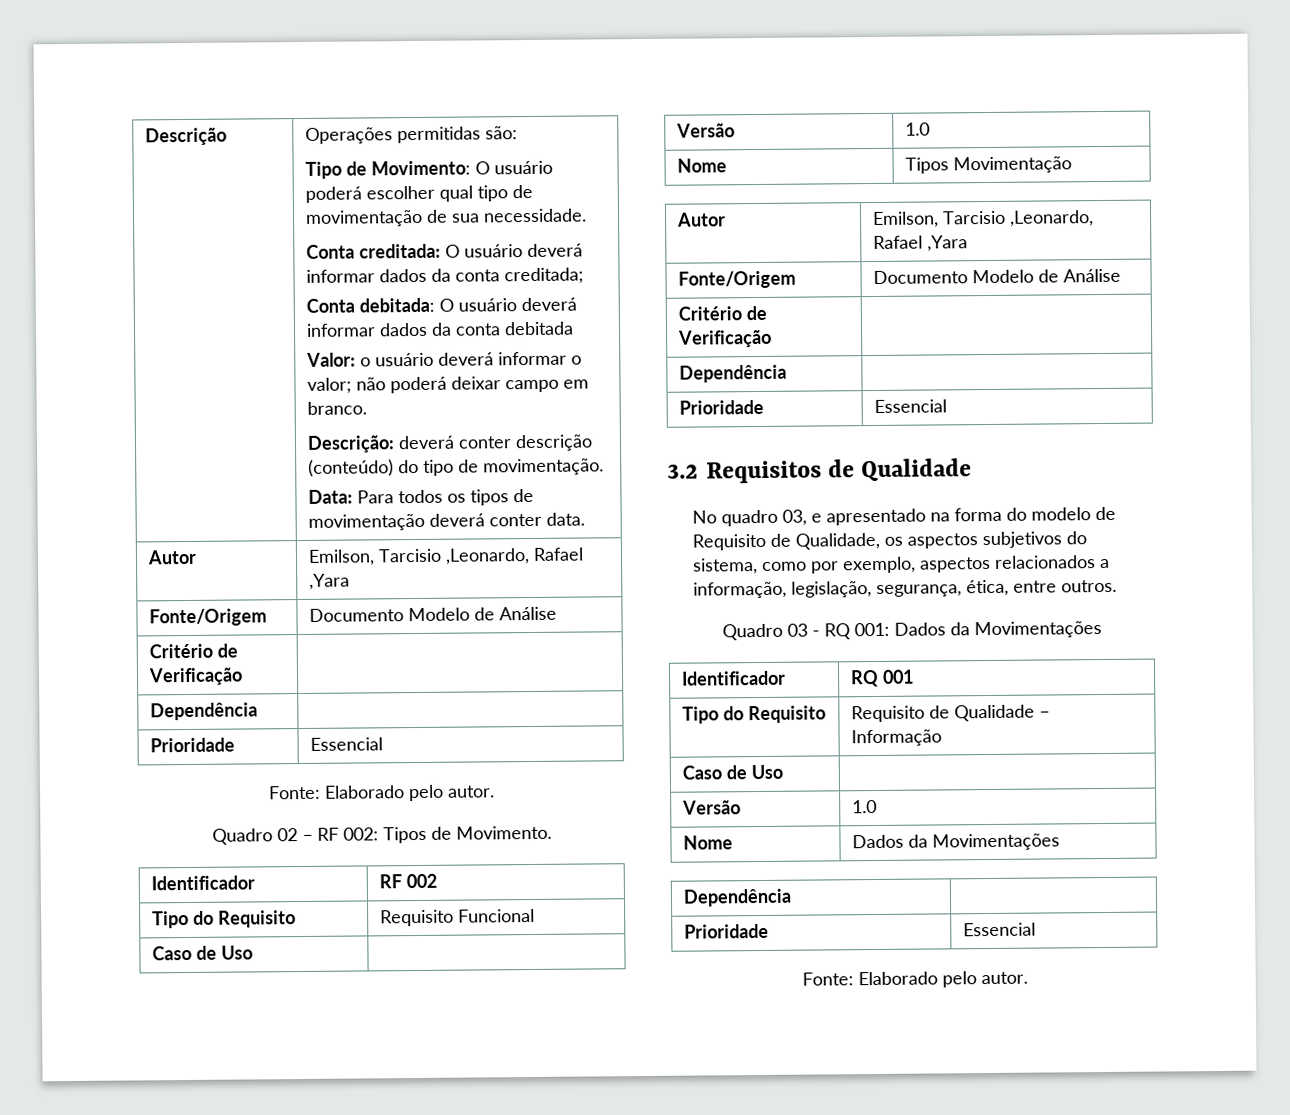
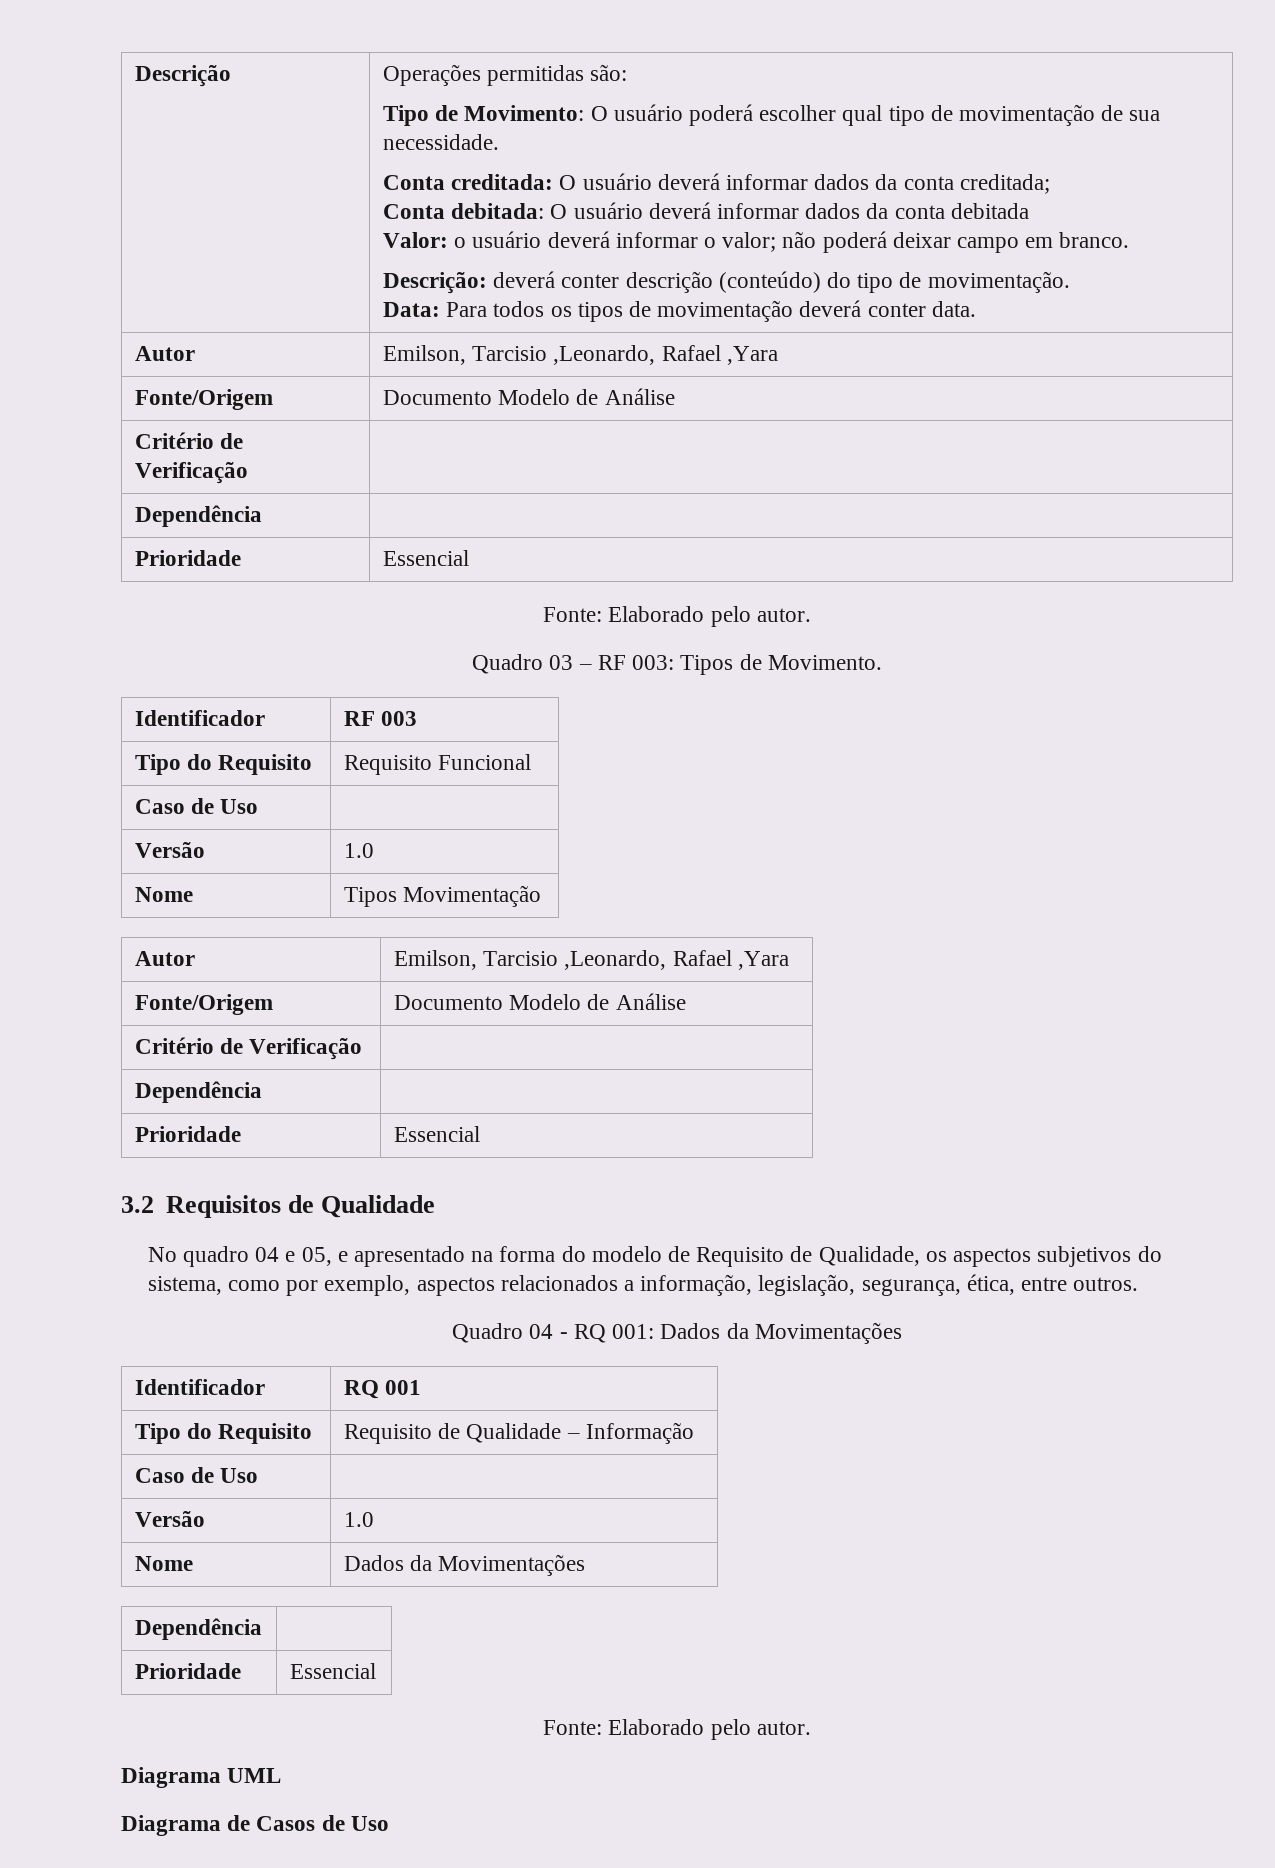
- Quadro 02 – RF 002: Tipos de Movimento.
+ Quadro 03 – RF 003: Tipos de Movimento.
- Identificador | RF 002
+ Identificador | RF 003
- No quadro 03, e apresentado na forma do modelo de Requisito de Qualidade, os aspectos subjetivos do sistema, como por exemplo, aspectos relacionados a informação, legislação, segurança, ética, entre outros.
+ No quadro 04 e 05, e apresentado na forma do modelo de Requisito de Qualidade, os aspectos subjetivos do sistema, como por exemplo, aspectos relacionados a informação, legislação, segurança, ética, entre outros.
- Quadro 03 - RQ 001: Dados da Movimentações
+ Quadro 04 - RQ 001: Dados da Movimentações
+ Diagrama UML
+ Diagrama de Casos de Uso

